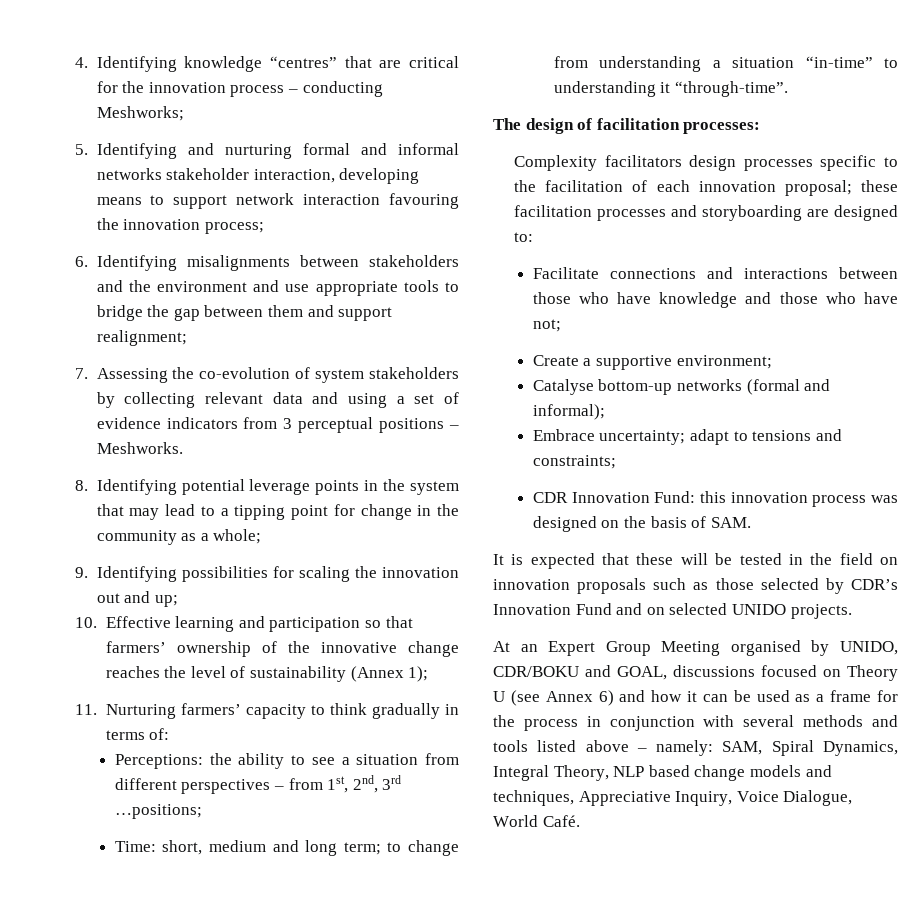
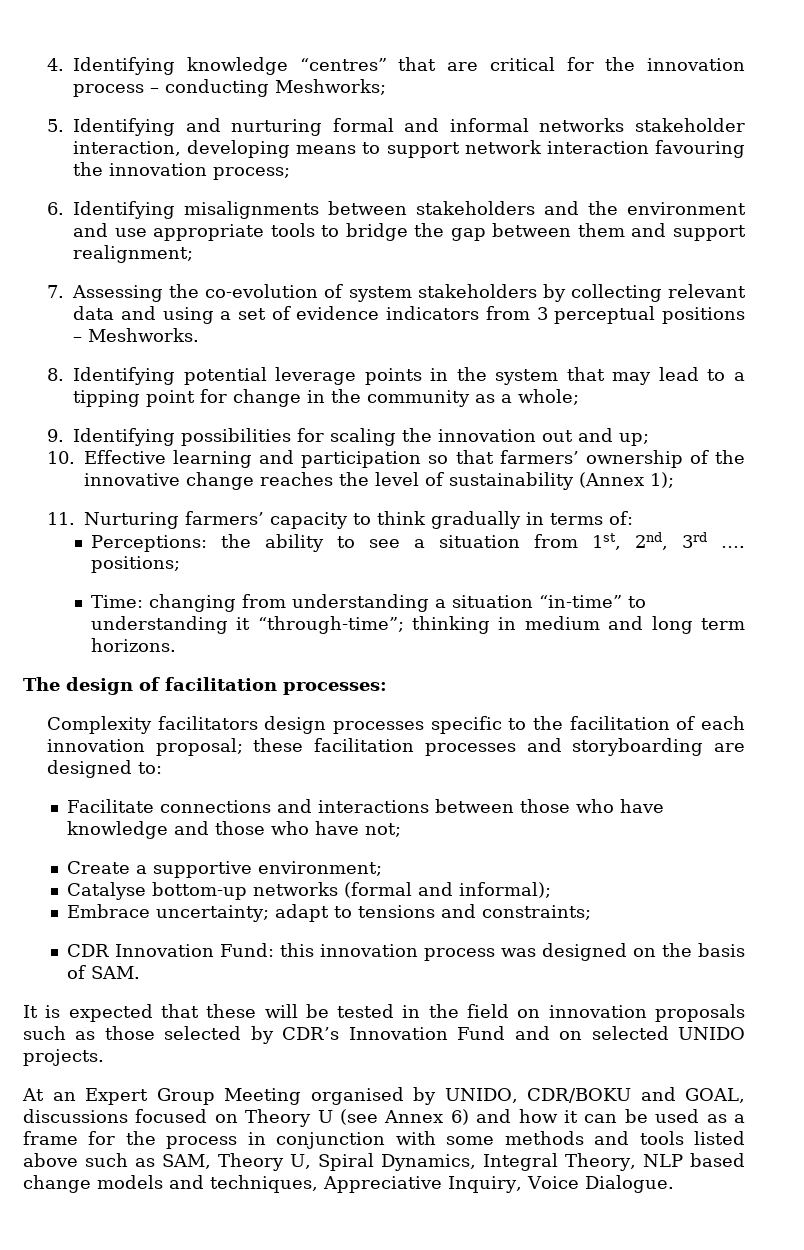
- Perceptions: the ability to see a situation from different perspectives – from 1st, 2nd, 3rd …positions;
+ Perceptions: the ability to see a situation from 1st, 2nd, 3rd …. positions;
- Time: short, medium and long term; to change from understanding a situation “in-time” to understanding it “through-time”.
+ Time: changing from understanding a situation “in-time” to understanding it “through-time”; thinking in medium and long term horizons.
- At an Expert Group Meeting organised by UNIDO, CDR/BOKU and GOAL, discussions focused on Theory U (see Annex 6) and how it can be used as a frame for the process in conjunction with several methods and tools listed above – namely: SAM, Spiral Dynamics, Integral Theory, NLP based change models and techniques, Appreciative Inquiry, Voice Dialogue, World Café.
+ At an Expert Group Meeting organised by UNIDO, CDR/BOKU and GOAL, discussions focused on Theory U (see Annex 6) and how it can be used as a frame for the process in conjunction with some methods and tools listed above such as SAM, Theory U, Spiral Dynamics, Integral Theory, NLP based change models and techniques, Appreciative Inquiry, Voice Dialogue.

